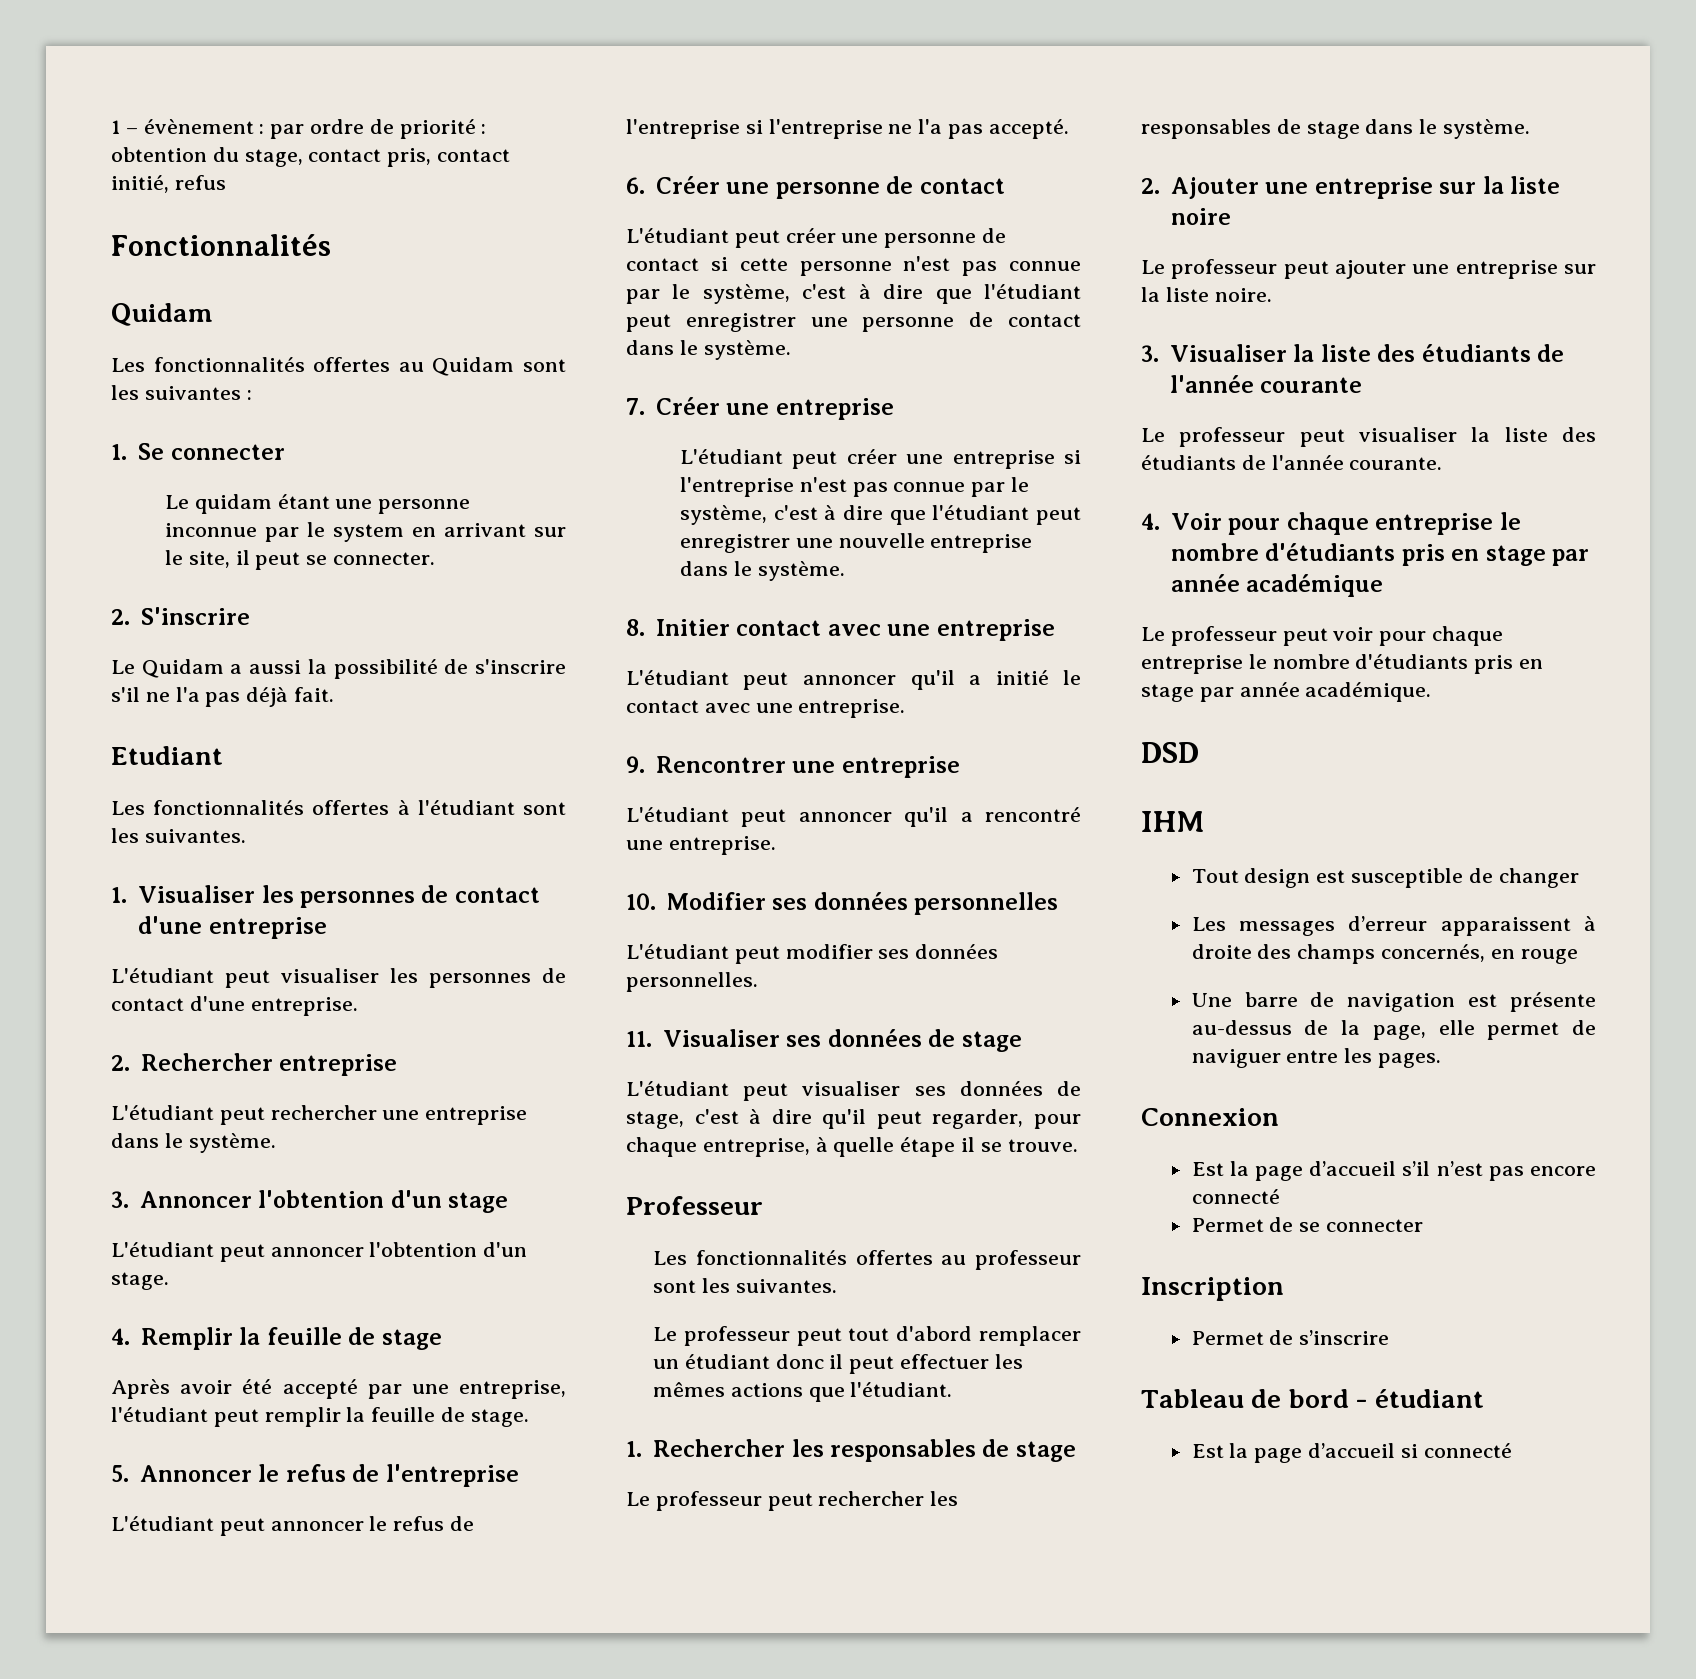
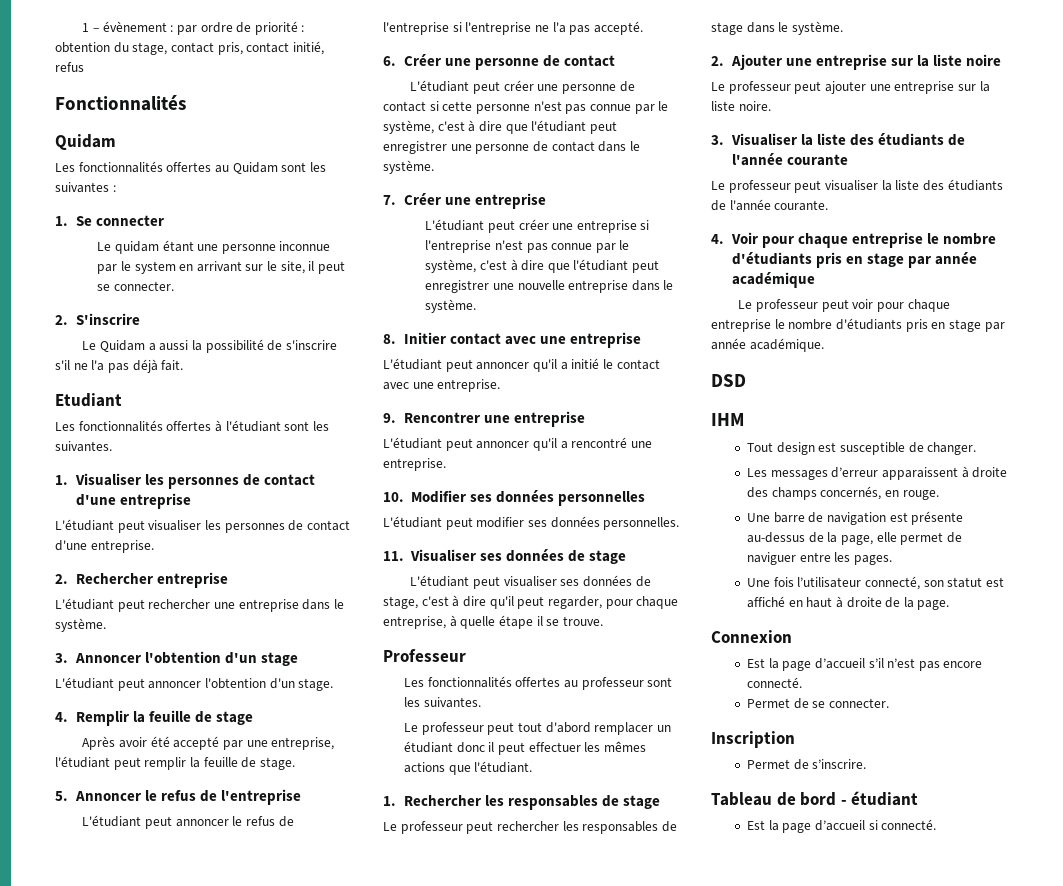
- Tout design est susceptible de changer
+ Tout design est susceptible de changer.
- Les messages d’erreur apparaissent à droite des champs concernés, en rouge
+ Les messages d’erreur apparaissent à droite des champs concernés, en rouge.
+ Une fois l’utilisateur connecté, son statut est affiché en haut à droite de la page.
- Est la page d’accueil s’il n’est pas encore connecté
+ Est la page d’accueil s’il n’est pas encore connecté.
- Permet de se connecter
+ Permet de se connecter.
- Permet de s’inscrire
+ Permet de s’inscrire.
- Est la page d’accueil si connecté
+ Est la page d’accueil si connecté.

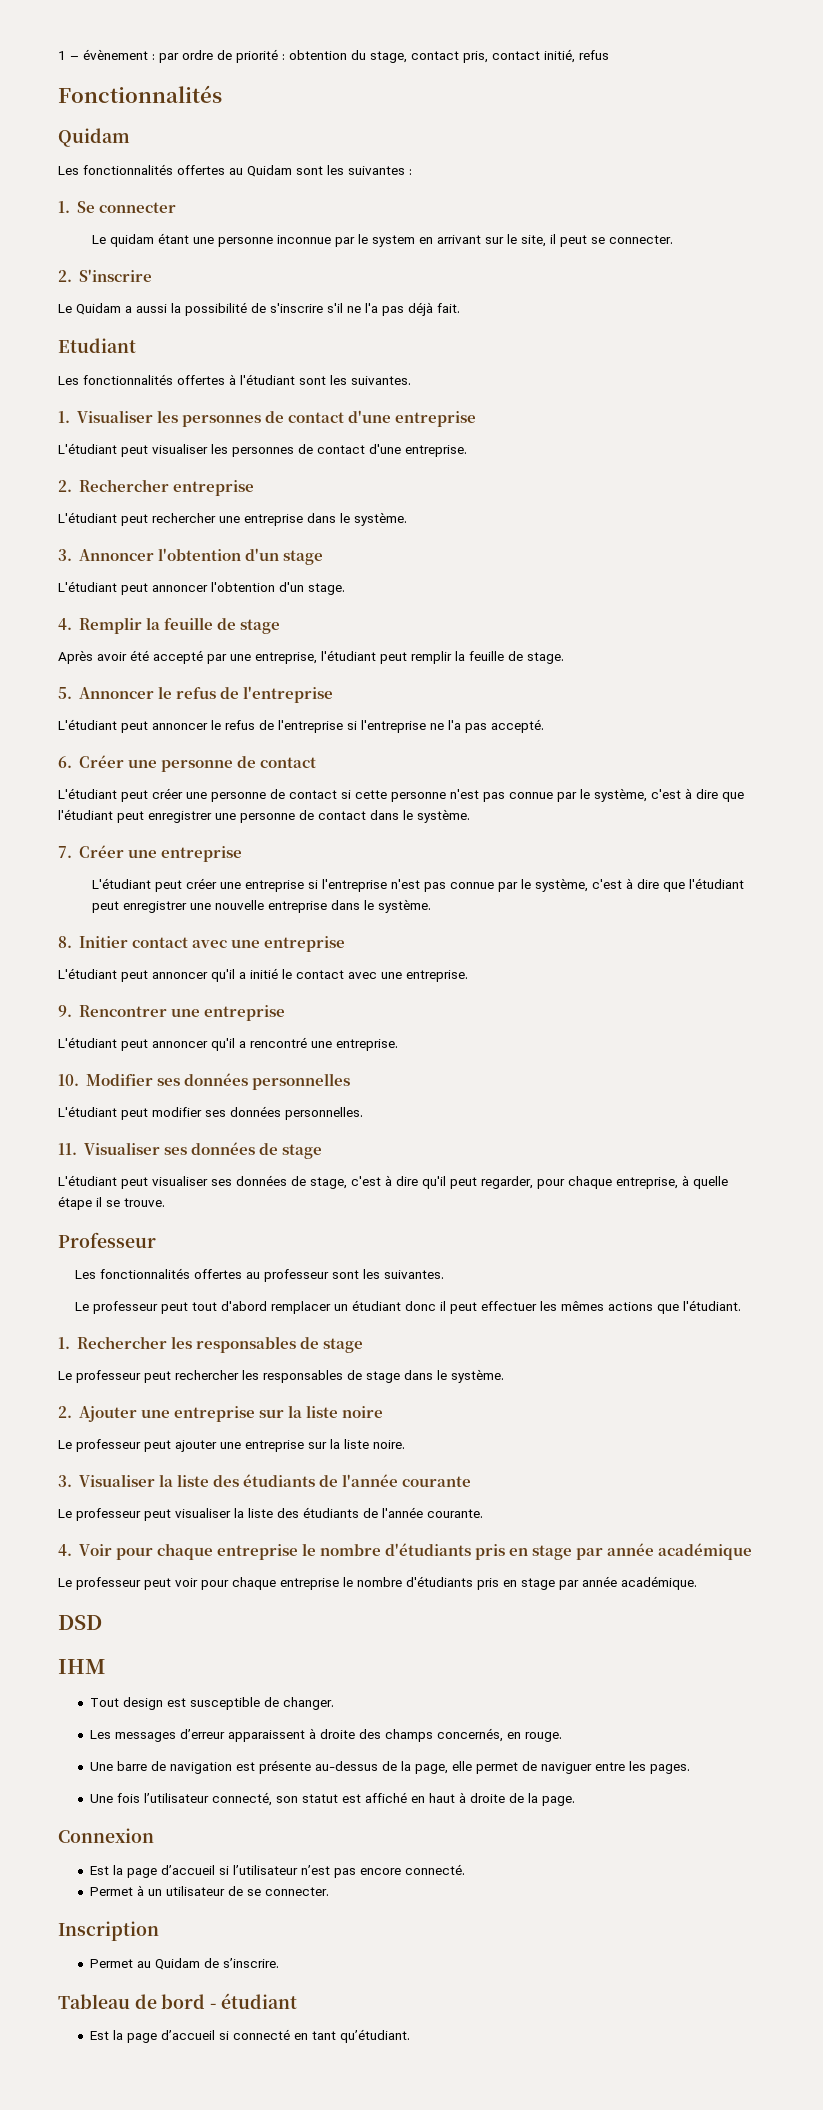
- Est la page d’accueil s’il n’est pas encore connecté.
+ Est la page d’accueil si l’utilisateur n’est pas encore connecté.
- Permet de se connecter.
+ Permet à un utilisateur de se connecter.
- Permet de s’inscrire.
+ Permet au Quidam de s’inscrire.
- Est la page d’accueil si connecté.
+ Est la page d’accueil si connecté en tant qu’étudiant.

